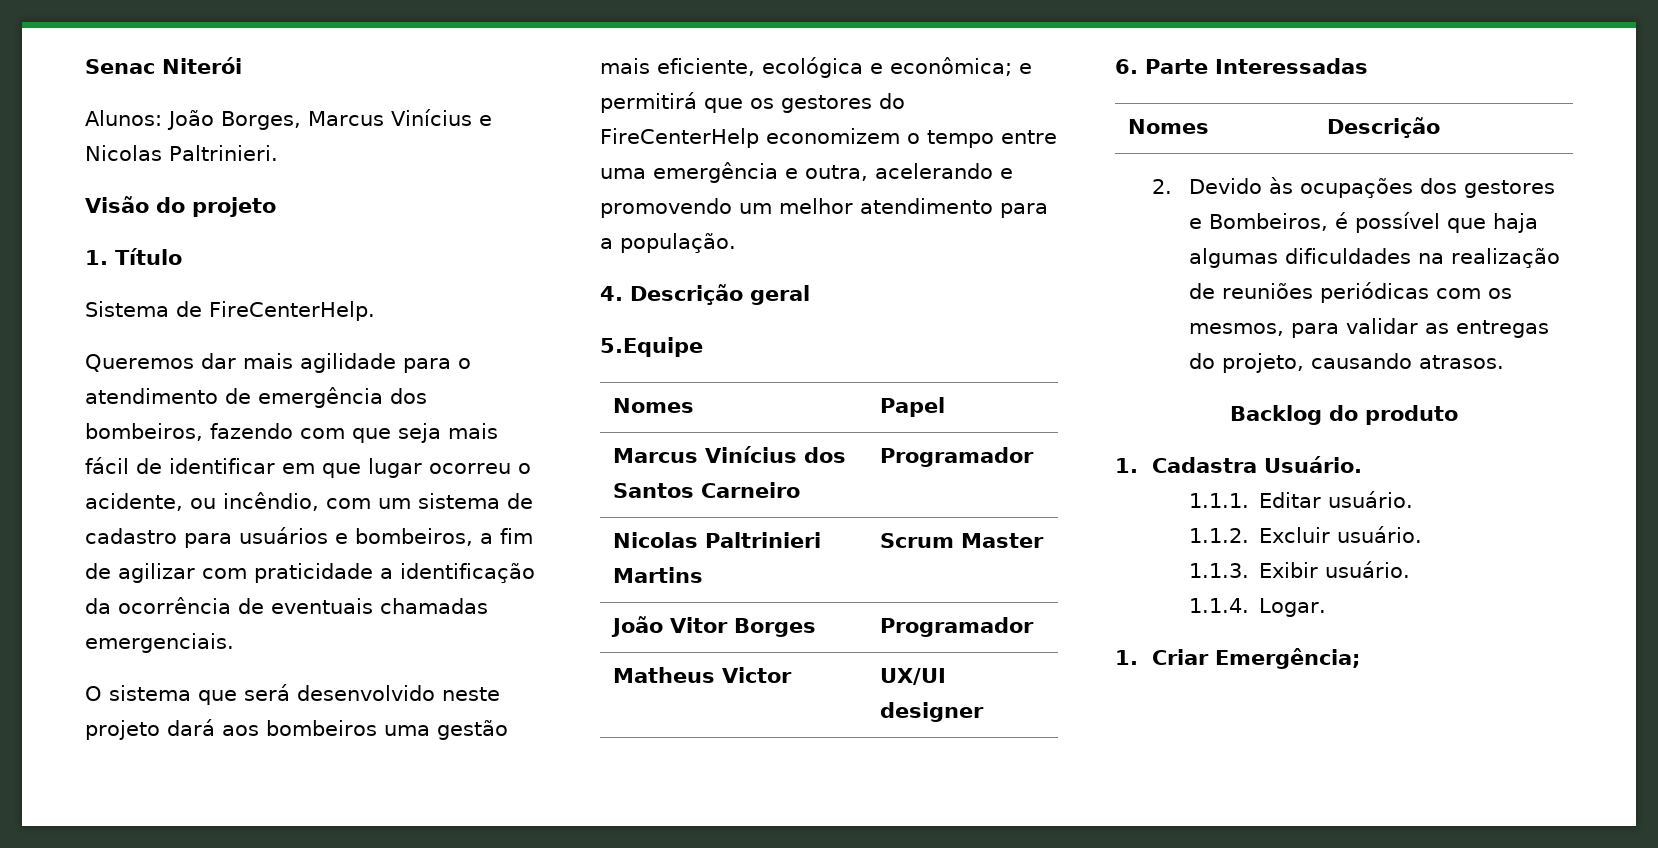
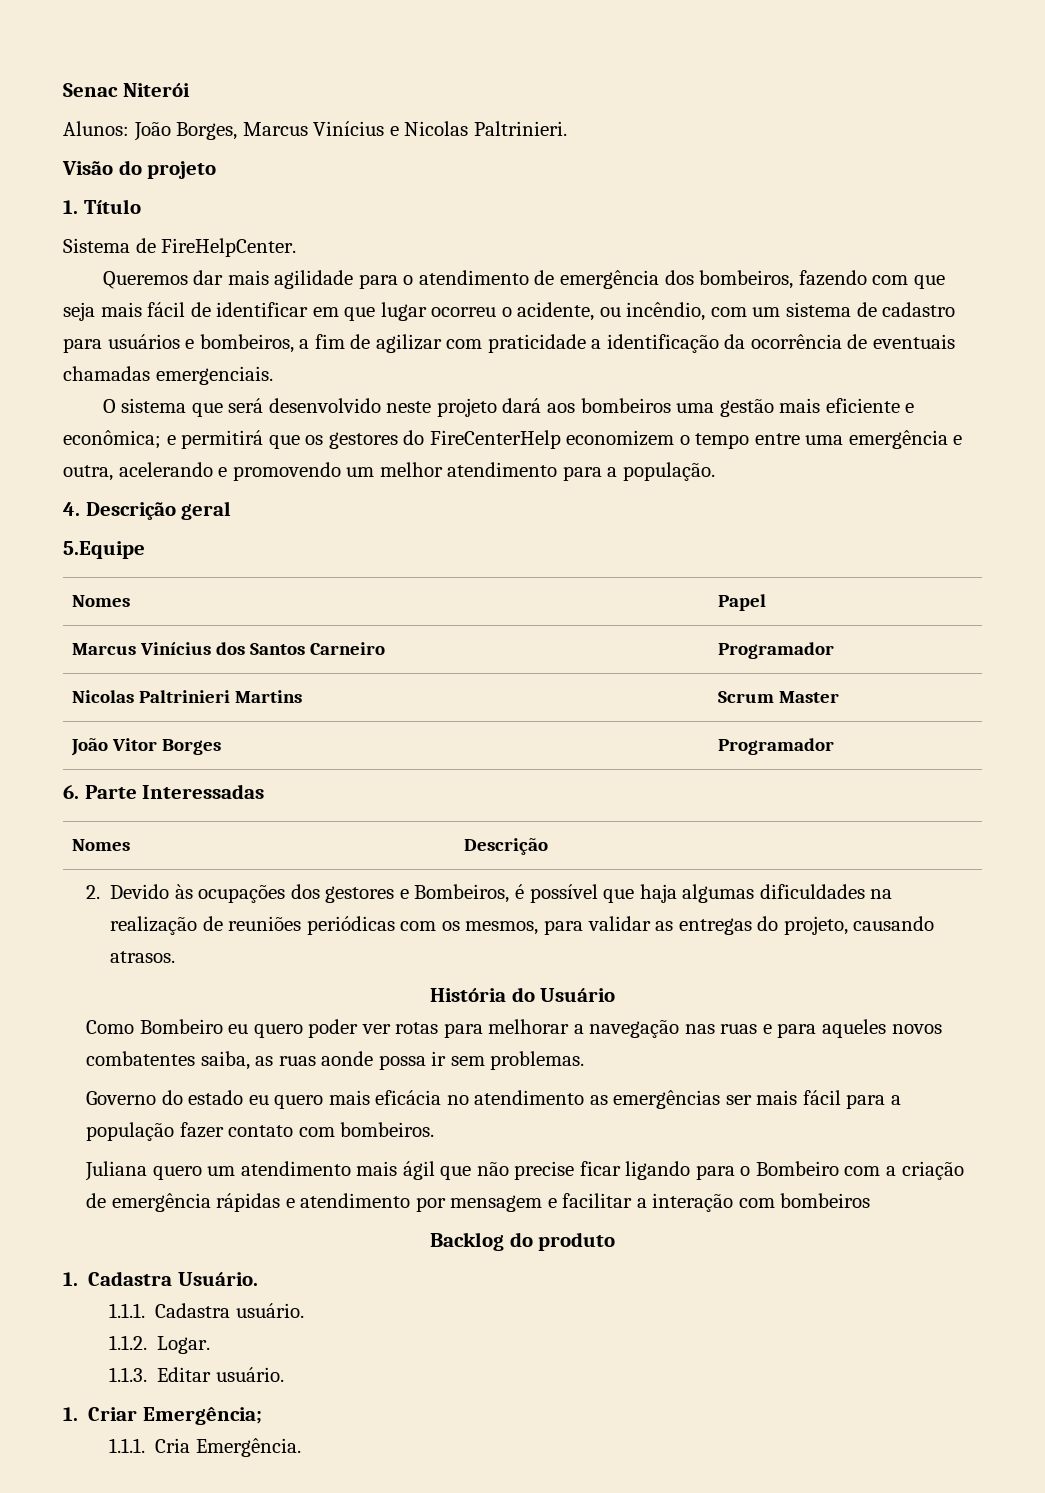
- Sistema de FireCenterHelp.
+ Sistema de FireHelpCenter.
- O sistema que será desenvolvido neste projeto dará aos bombeiros uma gestão mais eficiente, ecológica e econômica; e permitirá que os gestores do FireCenterHelp economizem o tempo entre uma emergência e outra, acelerando e promovendo um melhor atendimento para a população.
+ O sistema que será desenvolvido neste projeto dará aos bombeiros uma gestão mais eficiente e econômica; e permitirá que os gestores do FireCenterHelp economizem o tempo entre uma emergência e outra, acelerando e promovendo um melhor atendimento para a população.
- Matheus Victor | UX/UI designer
+ História do Usuário
+ Como Bombeiro eu quero poder ver rotas para melhorar a navegação nas ruas e para aqueles novos combatentes saiba, as ruas aonde possa ir sem problemas.
+ Governo do estado eu quero mais eficácia no atendimento as emergências ser mais fácil para a população fazer contato com bombeiros.
+ Juliana quero um atendimento mais ágil que não precise ficar ligando para o Bombeiro com a criação de emergência rápidas e atendimento por mensagem e facilitar a interação com bombeiros
- 1.1.1. Editar usuário.
- 1.1.2. Excluir usuário.
- 1.1.3. Exibir usuário.
- 1.1.4. Logar.
+ 1.1.1. Cadastra usuário.
+ 1.1.2. Logar.
+ 1.1.3. Editar usuário.
+ 1.1.1. Cria Emergência.

